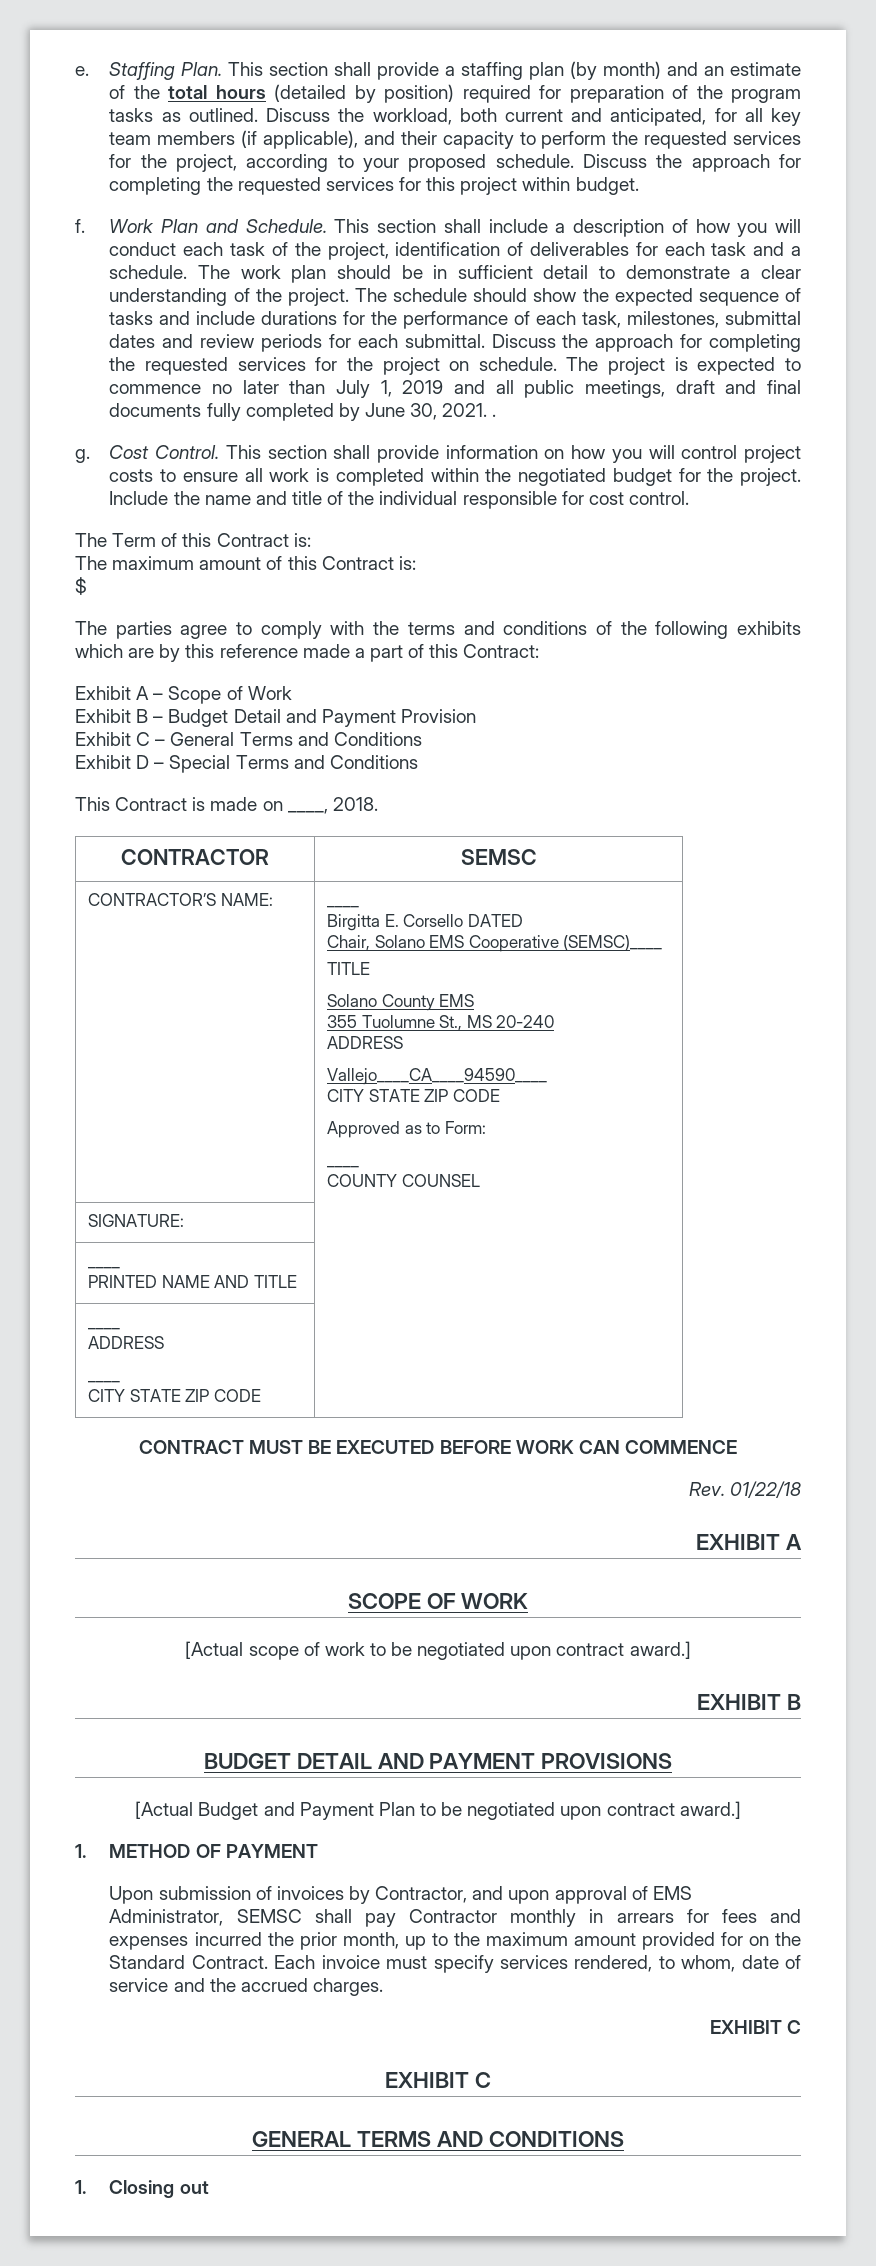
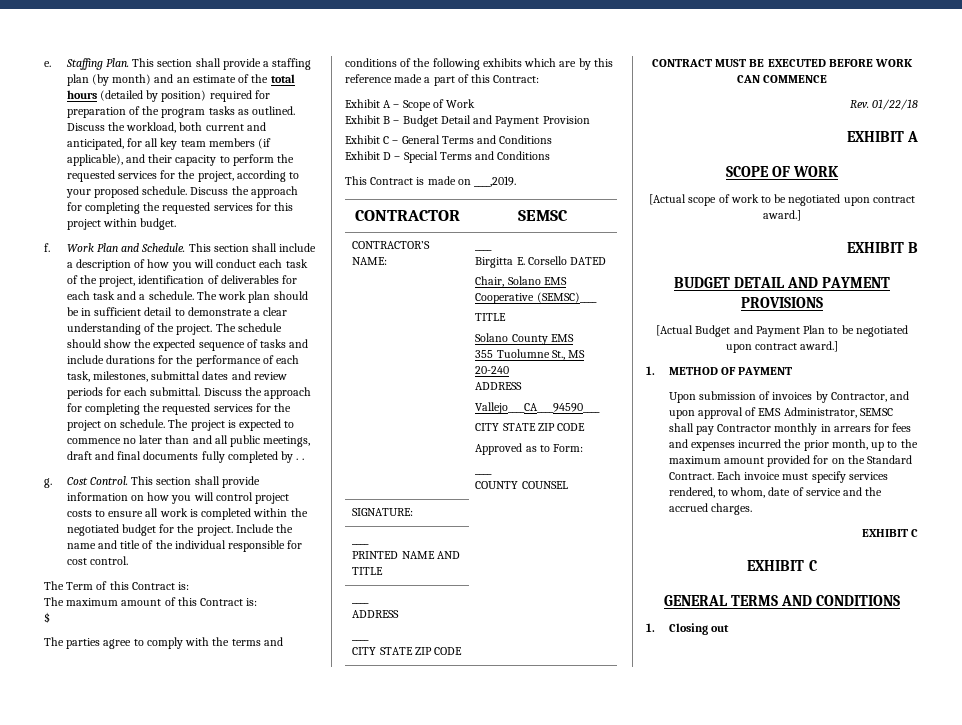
- The project is expected to commence no later than July 1, 2019 and all public meetings, draft and final documents fully completed by June 30, 2021. .
+ The project is expected to commence no later than and all public meetings, draft and final documents fully completed by . .
- This Contract is made on ____, 2018.
+ This Contract is made on ____,2019.

